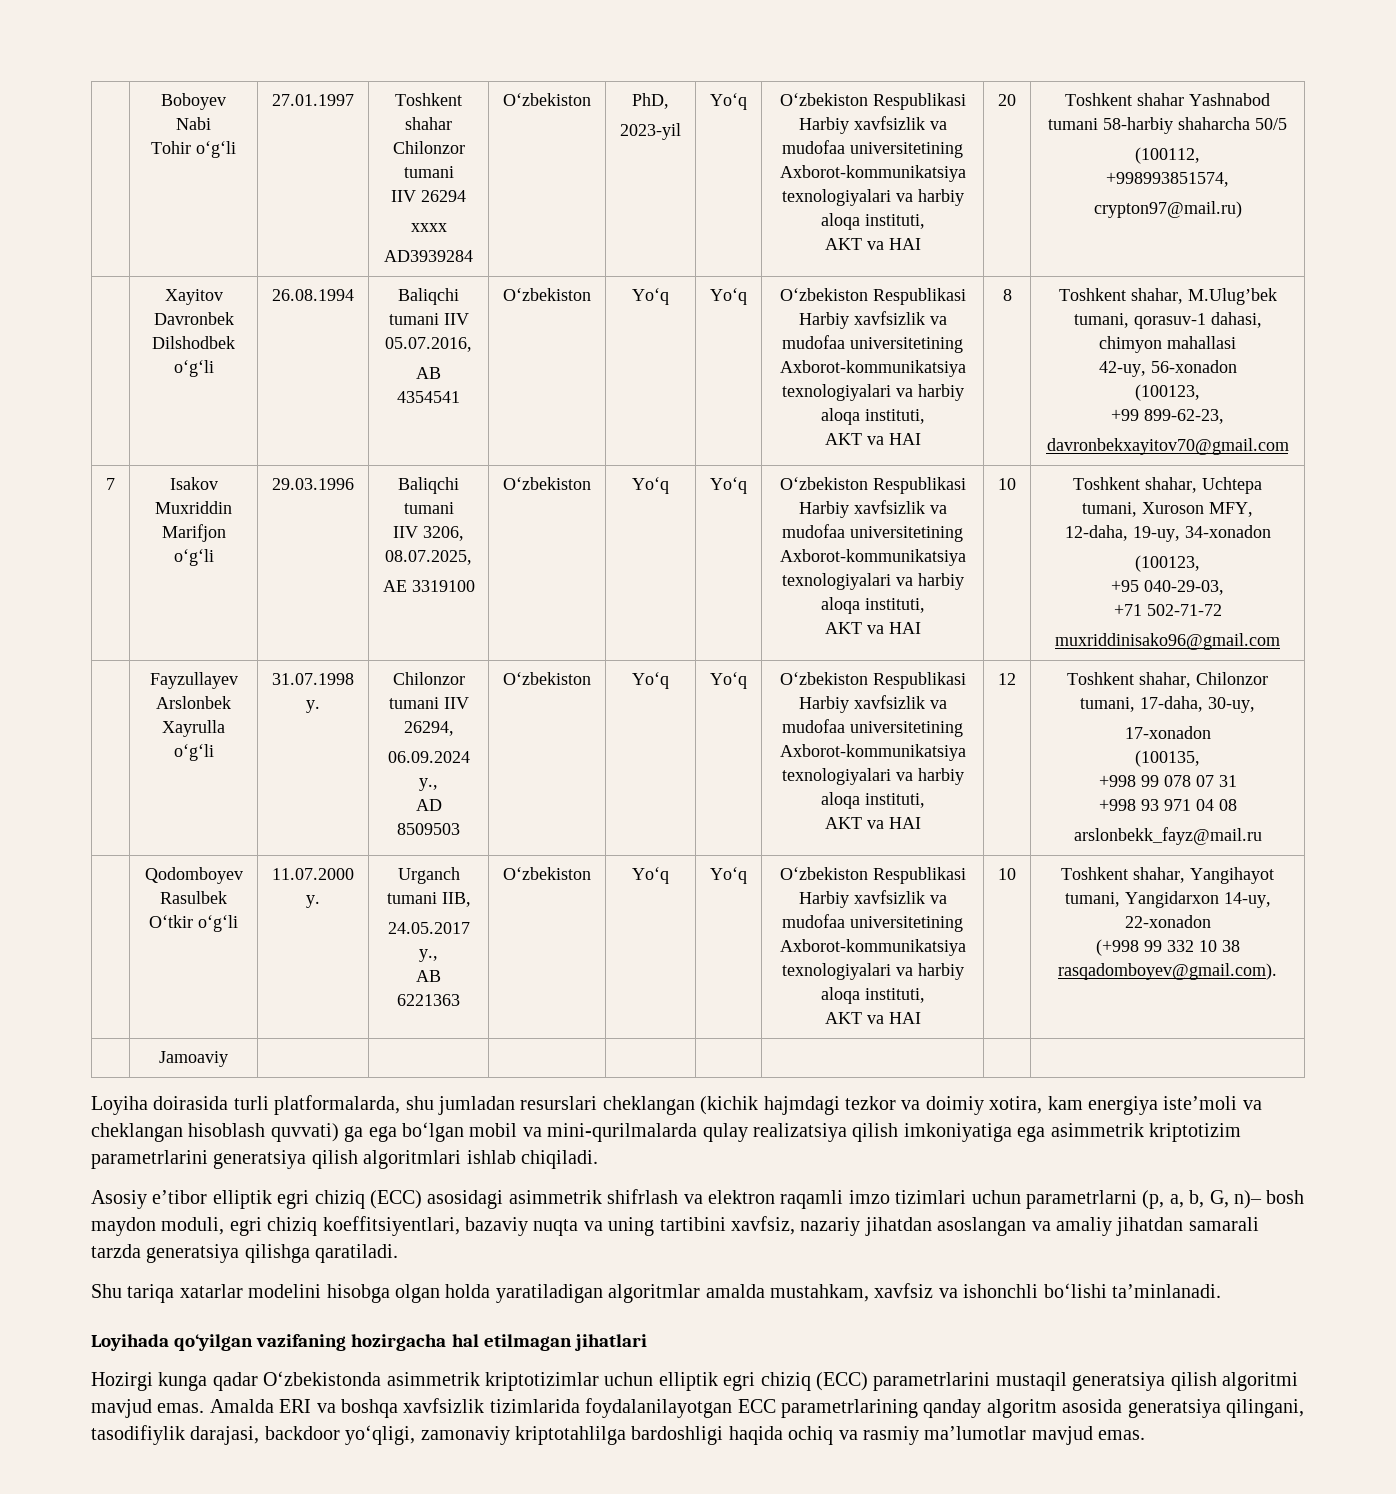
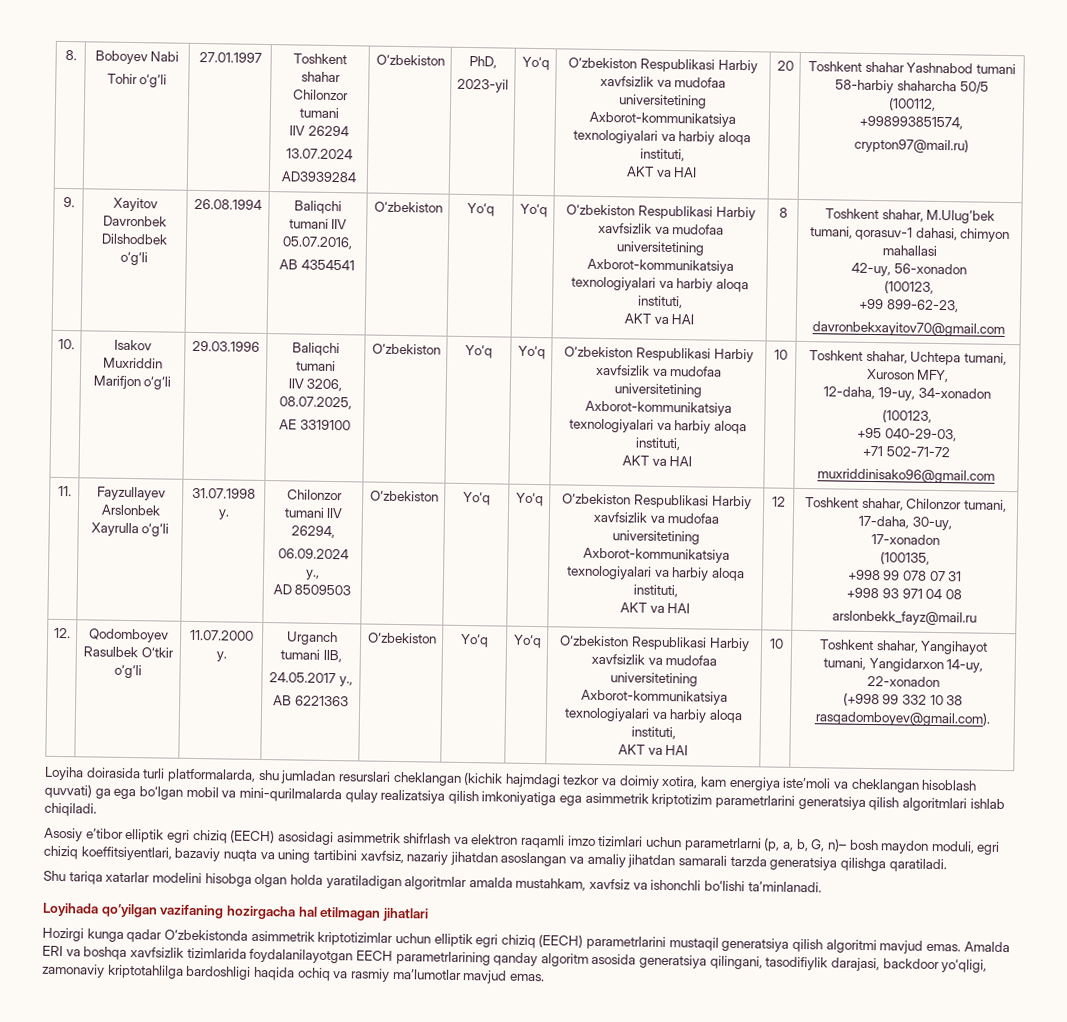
+ 8.
- xxxx
+ 13.07.2024
+ 9.
- 7
+ 10.
+ 11.
+ 12.
- | Jamoaviy | | | | | | | |
- Asosiy e’tibor elliptik egri chiziq (ECC) asosidagi asimmetrik shifrlash va elektron raqamli imzo tizimlari uchun parametrlarni (p, a, b, G, n)– bosh maydon moduli, egri chiziq koeffitsiyentlari, bazaviy nuqta va uning tartibini xavfsiz, nazariy jihatdan asoslangan va amaliy jihatdan samarali tarzda generatsiya qilishga qaratiladi.
+ Asosiy e’tibor elliptik egri chiziq (EECH) asosidagi asimmetrik shifrlash va elektron raqamli imzo tizimlari uchun parametrlarni (p, a, b, G, n)– bosh maydon moduli, egri chiziq koeffitsiyentlari, bazaviy nuqta va uning tartibini xavfsiz, nazariy jihatdan asoslangan va amaliy jihatdan samarali tarzda generatsiya qilishga qaratiladi.
- Hozirgi kunga qadar O‘zbekistonda asimmetrik kriptotizimlar uchun elliptik egri chiziq (ECC) parametrlarini mustaqil generatsiya qilish algoritmi mavjud emas.
+ Hozirgi kunga qadar O‘zbekistonda asimmetrik kriptotizimlar uchun elliptik egri chiziq (EECH) parametrlarini mustaqil generatsiya qilish algoritmi mavjud emas.
- Amalda ERI va boshqa xavfsizlik tizimlarida foydalanilayotgan ECC parametrlarining qanday algoritm asosida generatsiya qilingani, tasodifiylik darajasi, backdoor yo‘qligi, zamonaviy kriptotahlilga bardoshligi haqida ochiq va rasmiy ma’lumotlar mavjud emas.
+ Amalda ERI va boshqa xavfsizlik tizimlarida foydalanilayotgan EECH parametrlarining qanday algoritm asosida generatsiya qilingani, tasodifiylik darajasi, backdoor yo‘qligi, zamonaviy kriptotahlilga bardoshligi haqida ochiq va rasmiy ma’lumotlar mavjud emas.

